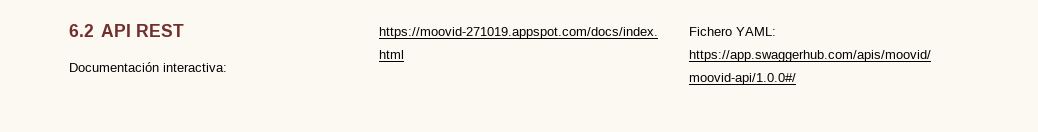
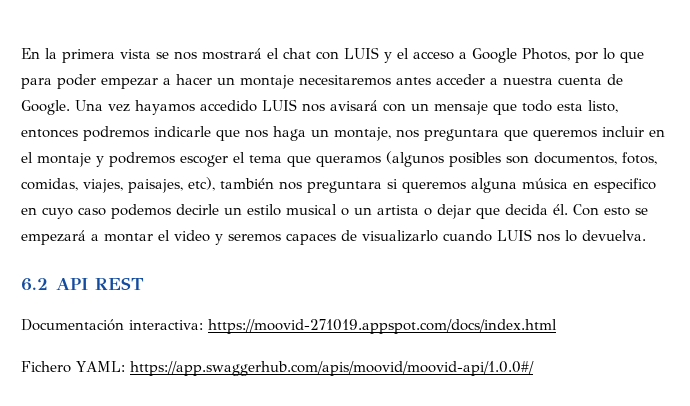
+ En la primera vista se nos mostrará el chat con LUIS y el acceso a Google Photos, por lo que para poder empezar a hacer un montaje necesitaremos antes acceder a nuestra cuenta de Google. Una vez hayamos accedido LUIS nos avisará con un mensaje que todo esta listo, entonces podremos indicarle que nos haga un montaje, nos preguntara que queremos incluir en el montaje y podremos escoger el tema que queramos (algunos posibles son documentos, fotos, comidas, viajes, paisajes, etc), también nos preguntara si queremos alguna música en especifico en cuyo caso podemos decirle un estilo musical o un artista o dejar que decida él. Con esto se empezará a montar el video y seremos capaces de visualizarlo cuando LUIS nos lo devuelva.

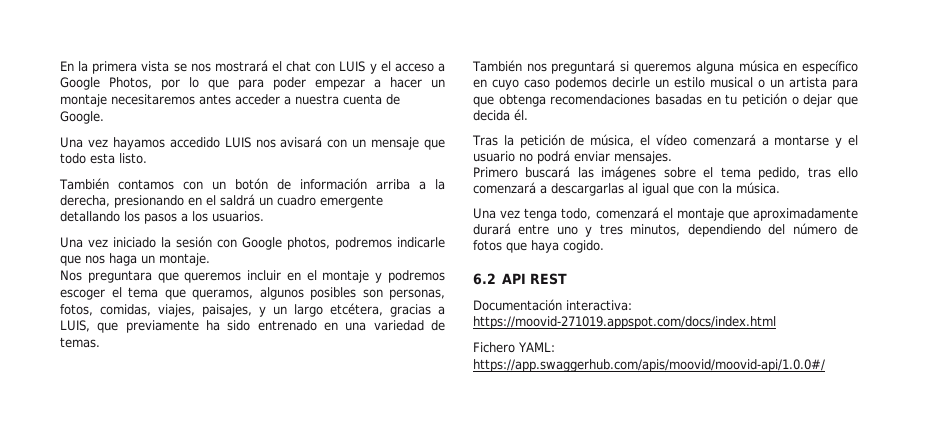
- En la primera vista se nos mostrará el chat con LUIS y el acceso a Google Photos, por lo que para poder empezar a hacer un montaje necesitaremos antes acceder a nuestra cuenta de Google. Una vez hayamos accedido LUIS nos avisará con un mensaje que todo esta listo, entonces podremos indicarle que nos haga un montaje, nos preguntara que queremos incluir en el montaje y podremos escoger el tema que queramos (algunos posibles son documentos, fotos, comidas, viajes, paisajes, etc), también nos preguntara si queremos alguna música en especifico en cuyo caso podemos decirle un estilo musical o un artista o dejar que decida él. Con esto se empezará a montar el video y seremos capaces de visualizarlo cuando LUIS nos lo devuelva.
+ En la primera vista se nos mostrará el chat con LUIS y el acceso a Google Photos, por lo que para poder empezar a hacer un montaje necesitaremos antes acceder a nuestra cuenta de Google.
+ Una vez hayamos accedido LUIS nos avisará con un mensaje que todo esta listo.
+ También contamos con un botón de información arriba a la derecha, presionando en el saldrá un cuadro emergente detallando los pasos a los usuarios.
+ Una vez iniciado la sesión con Google photos, podremos indicarle que nos haga un montaje.
+ Nos preguntara que queremos incluir en el montaje y podremos escoger el tema que queramos, algunos posibles son personas, fotos, comidas, viajes, paisajes, y un largo etcétera, gracias a LUIS, que previamente ha sido entrenado en una variedad de temas.
+ También nos preguntará si queremos alguna música en específico en cuyo caso podemos decirle un estilo musical o un artista para que obtenga recomendaciones basadas en tu petición o dejar que decida él.
+ Tras la petición de música, el vídeo comenzará a montarse y el usuario no podrá enviar mensajes.
+ Primero buscará las imágenes sobre el tema pedido, tras ello comenzará a descargarlas al igual que con la música.
+ Una vez tenga todo, comenzará el montaje que aproximadamente durará entre uno y tres minutos, dependiendo del número de fotos que haya cogido.

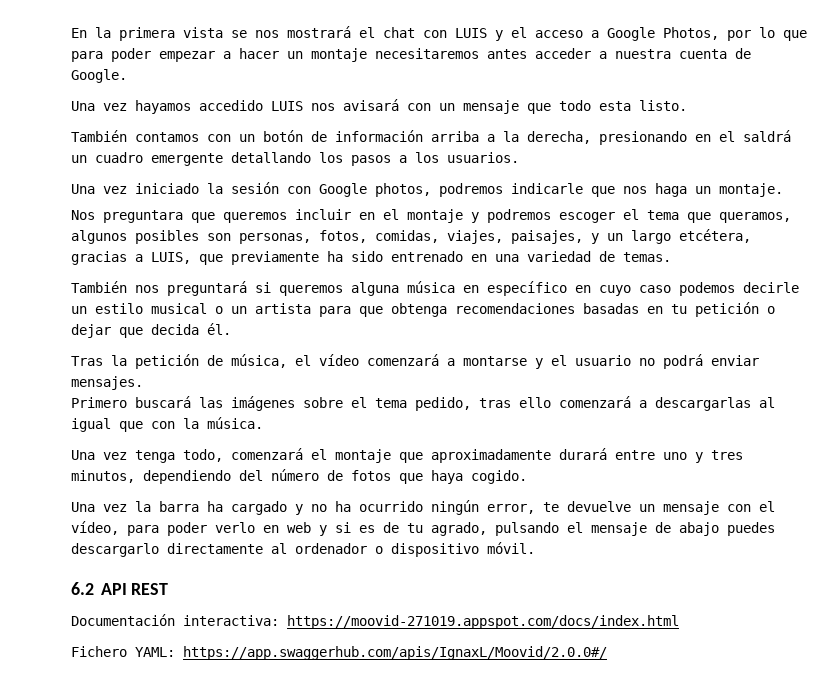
+ Una vez la barra ha cargado y no ha ocurrido ningún error, te devuelve un mensaje con el vídeo, para poder verlo en web y si es de tu agrado, pulsando el mensaje de abajo puedes descargarlo directamente al ordenador o dispositivo móvil.
- Fichero YAML: https://app.swaggerhub.com/apis/moovid/moovid-api/1.0.0#/
+ Fichero YAML: https://app.swaggerhub.com/apis/IgnaxL/Moovid/2.0.0#/

